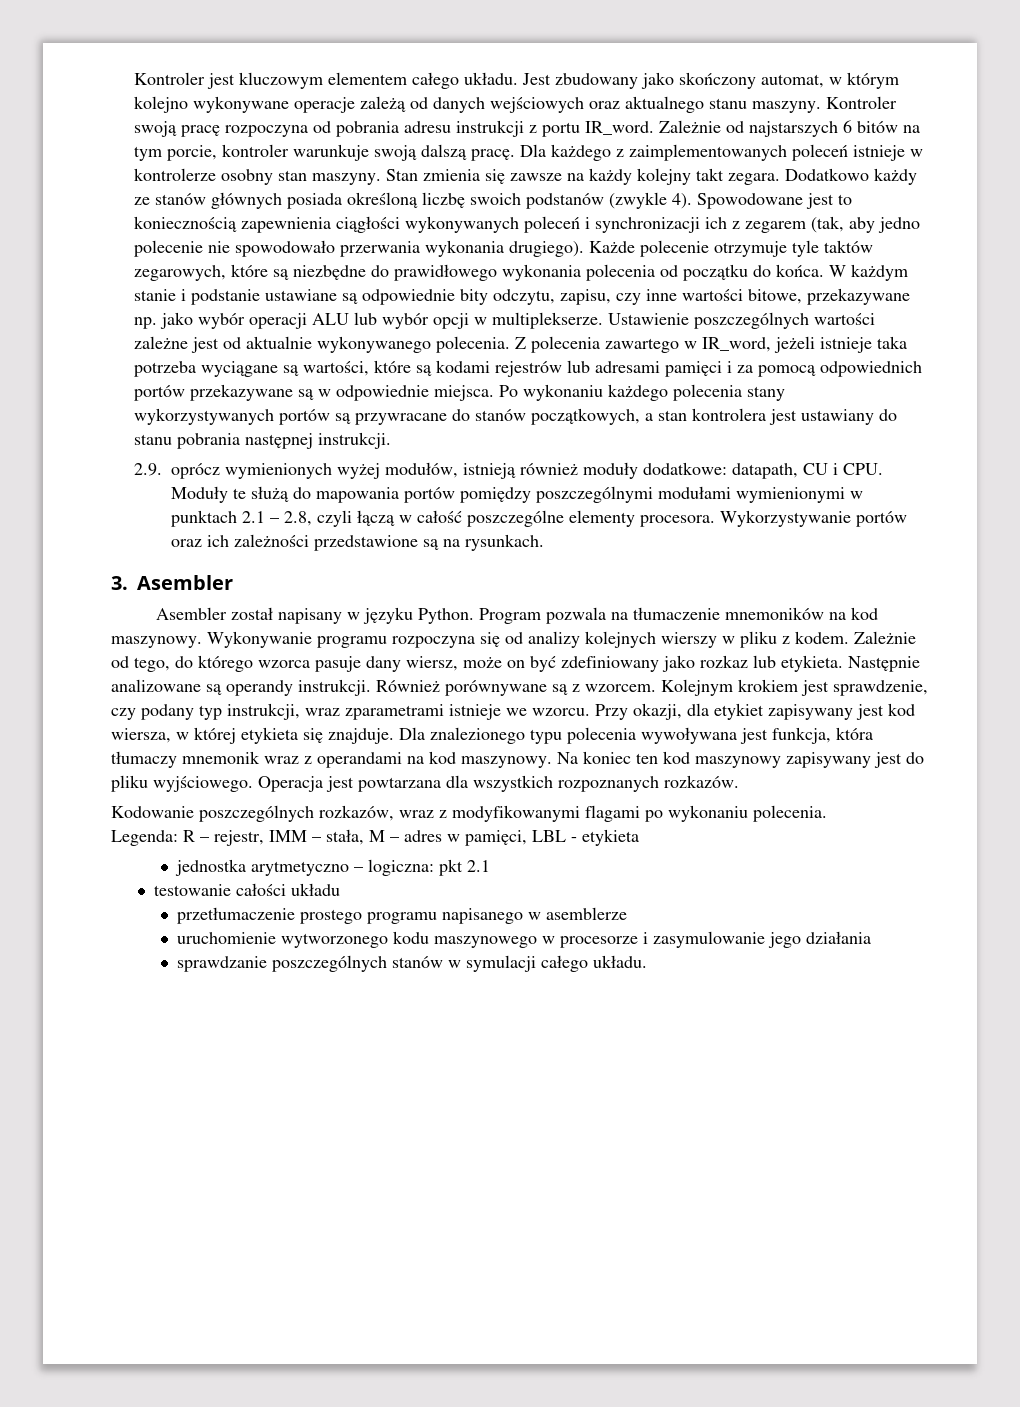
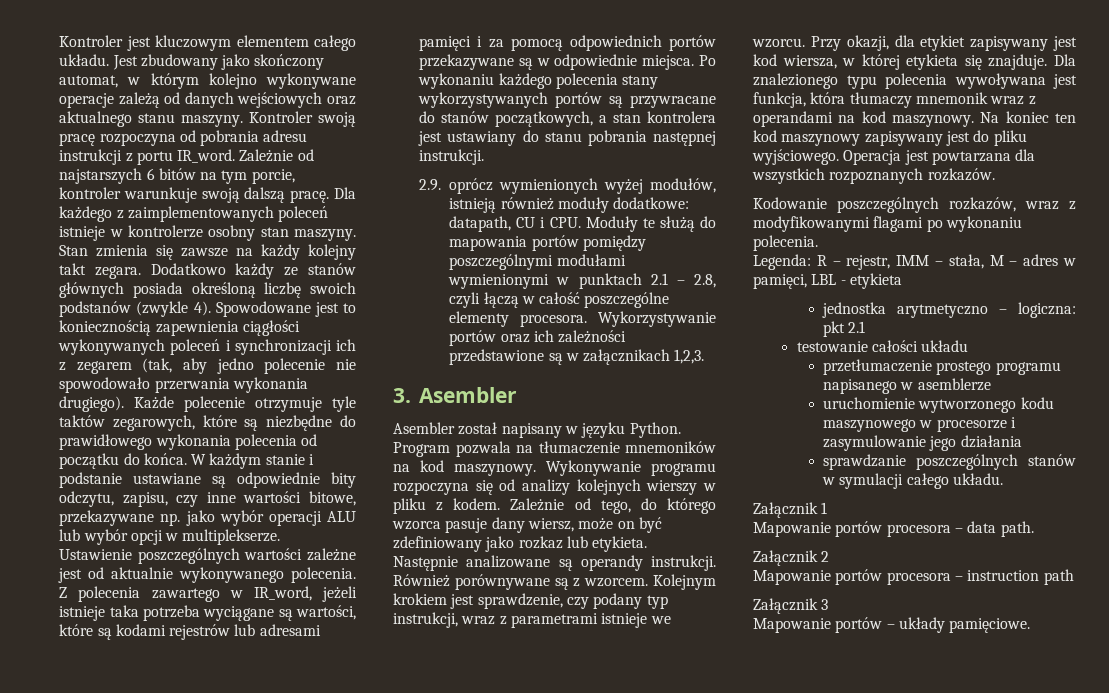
- Wykorzystywanie portów oraz ich zależności przedstawione są na rysunkach.
+ Wykorzystywanie portów oraz ich zależności przedstawione są w załącznikach 1,2,3.
- Kolejnym krokiem jest sprawdzenie, czy podany typ instrukcji, wraz zparametrami istnieje we wzorcu.
+ Kolejnym krokiem jest sprawdzenie, czy podany typ instrukcji, wraz z parametrami istnieje we wzorcu.
+ Załącznik 1
+ Mapowanie portów procesora – data path.
+ Załącznik 2
+ Mapowanie portów procesora – instruction path
+ Załącznik 3
+ Mapowanie portów – układy pamięciowe.

